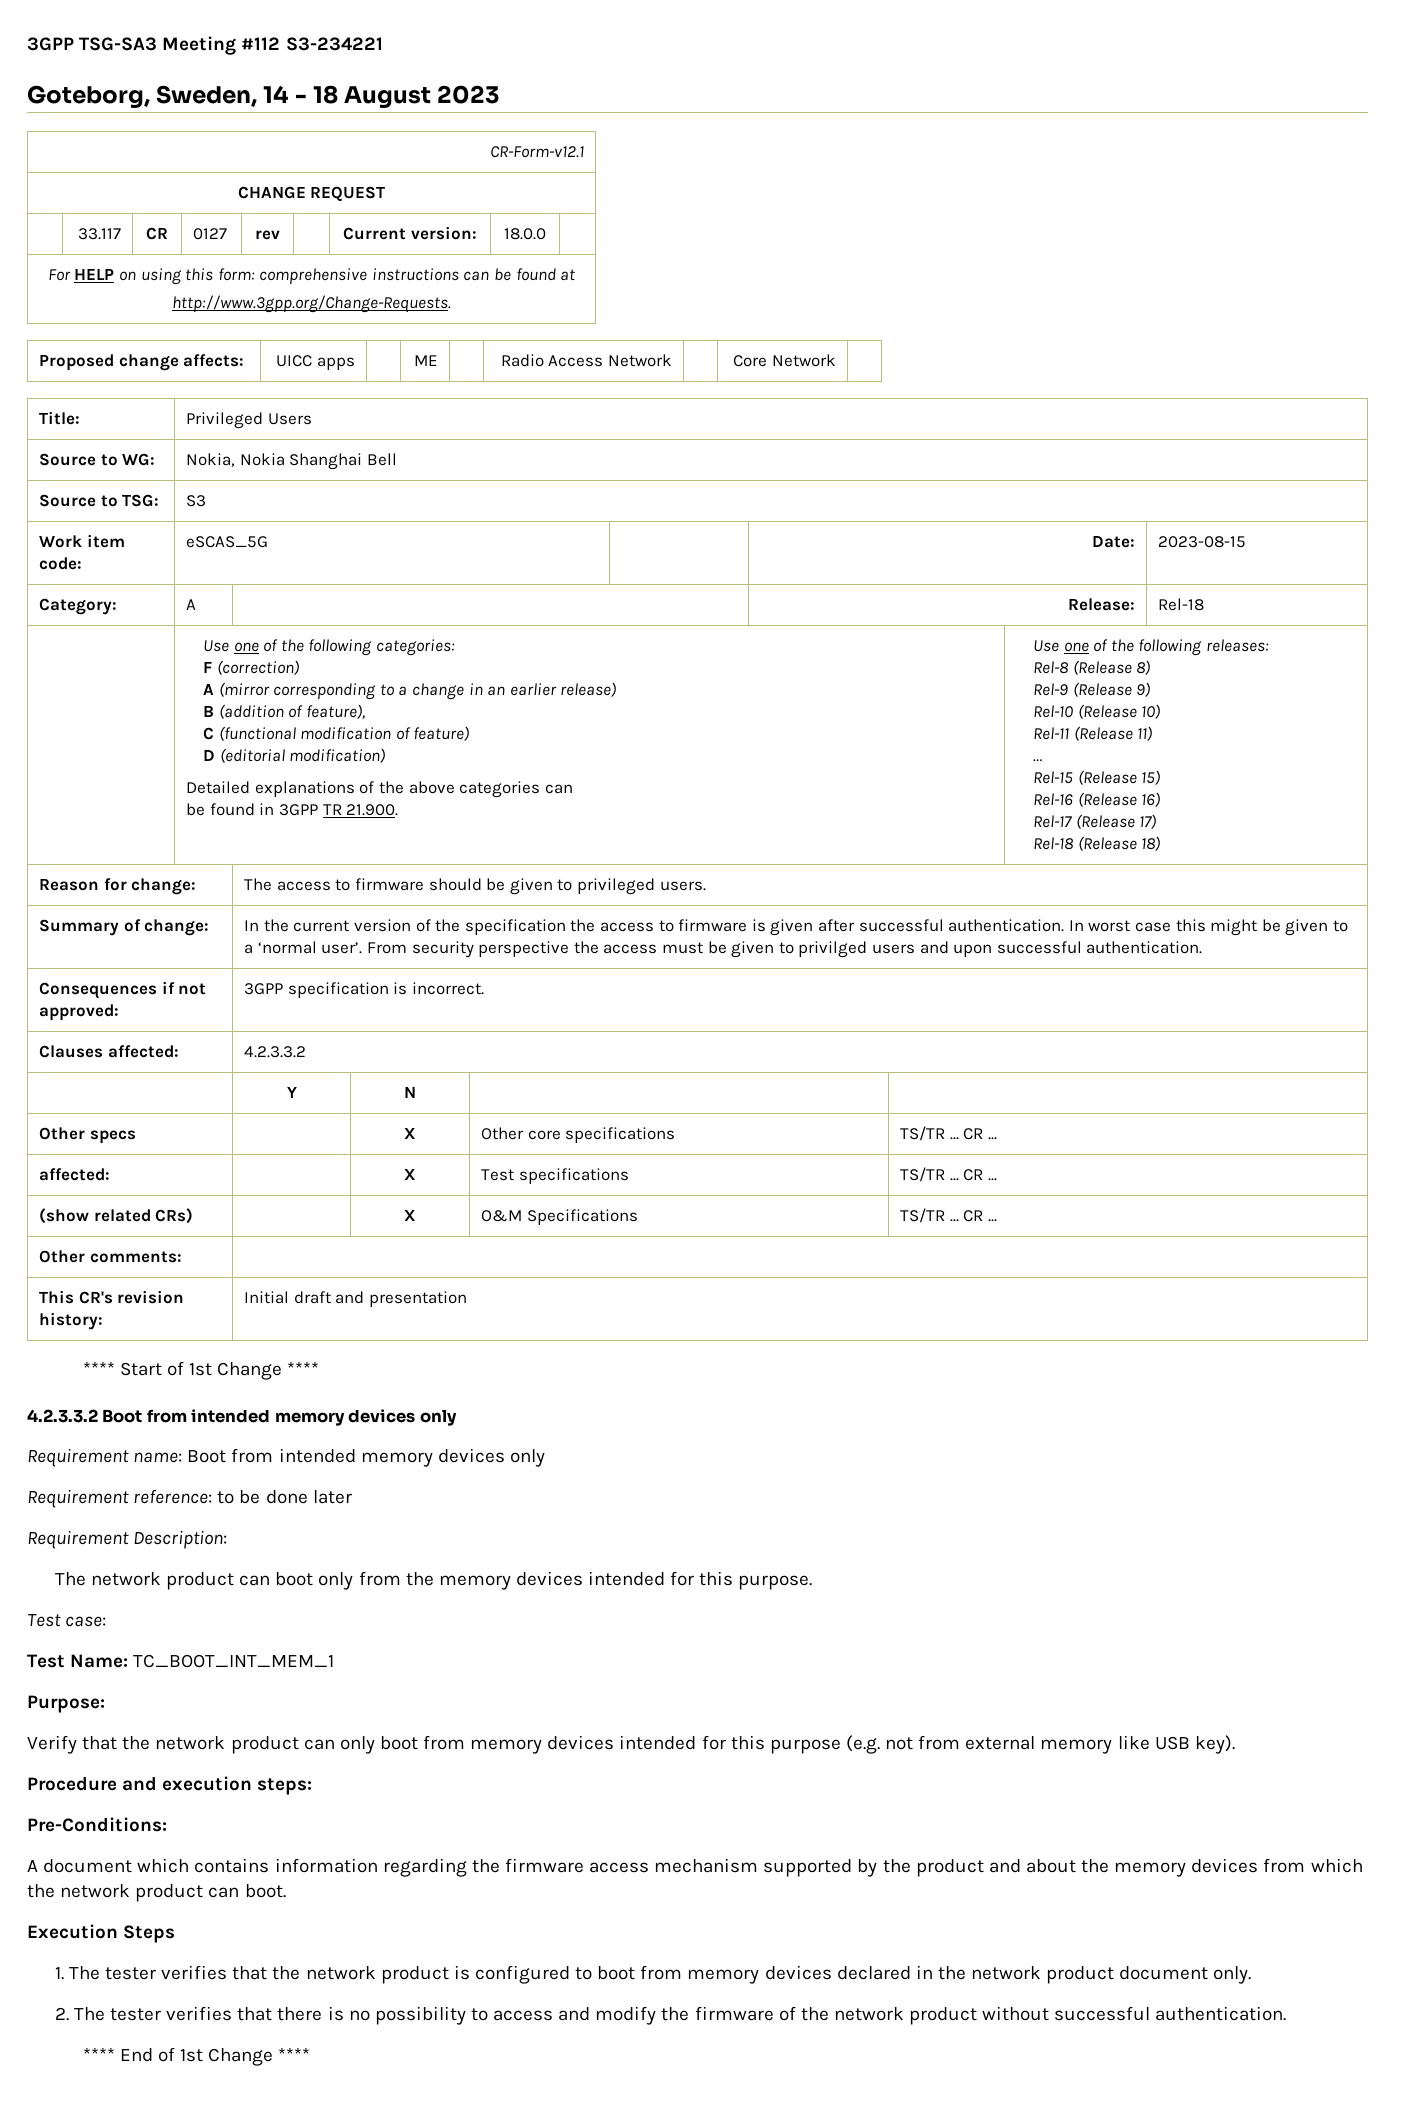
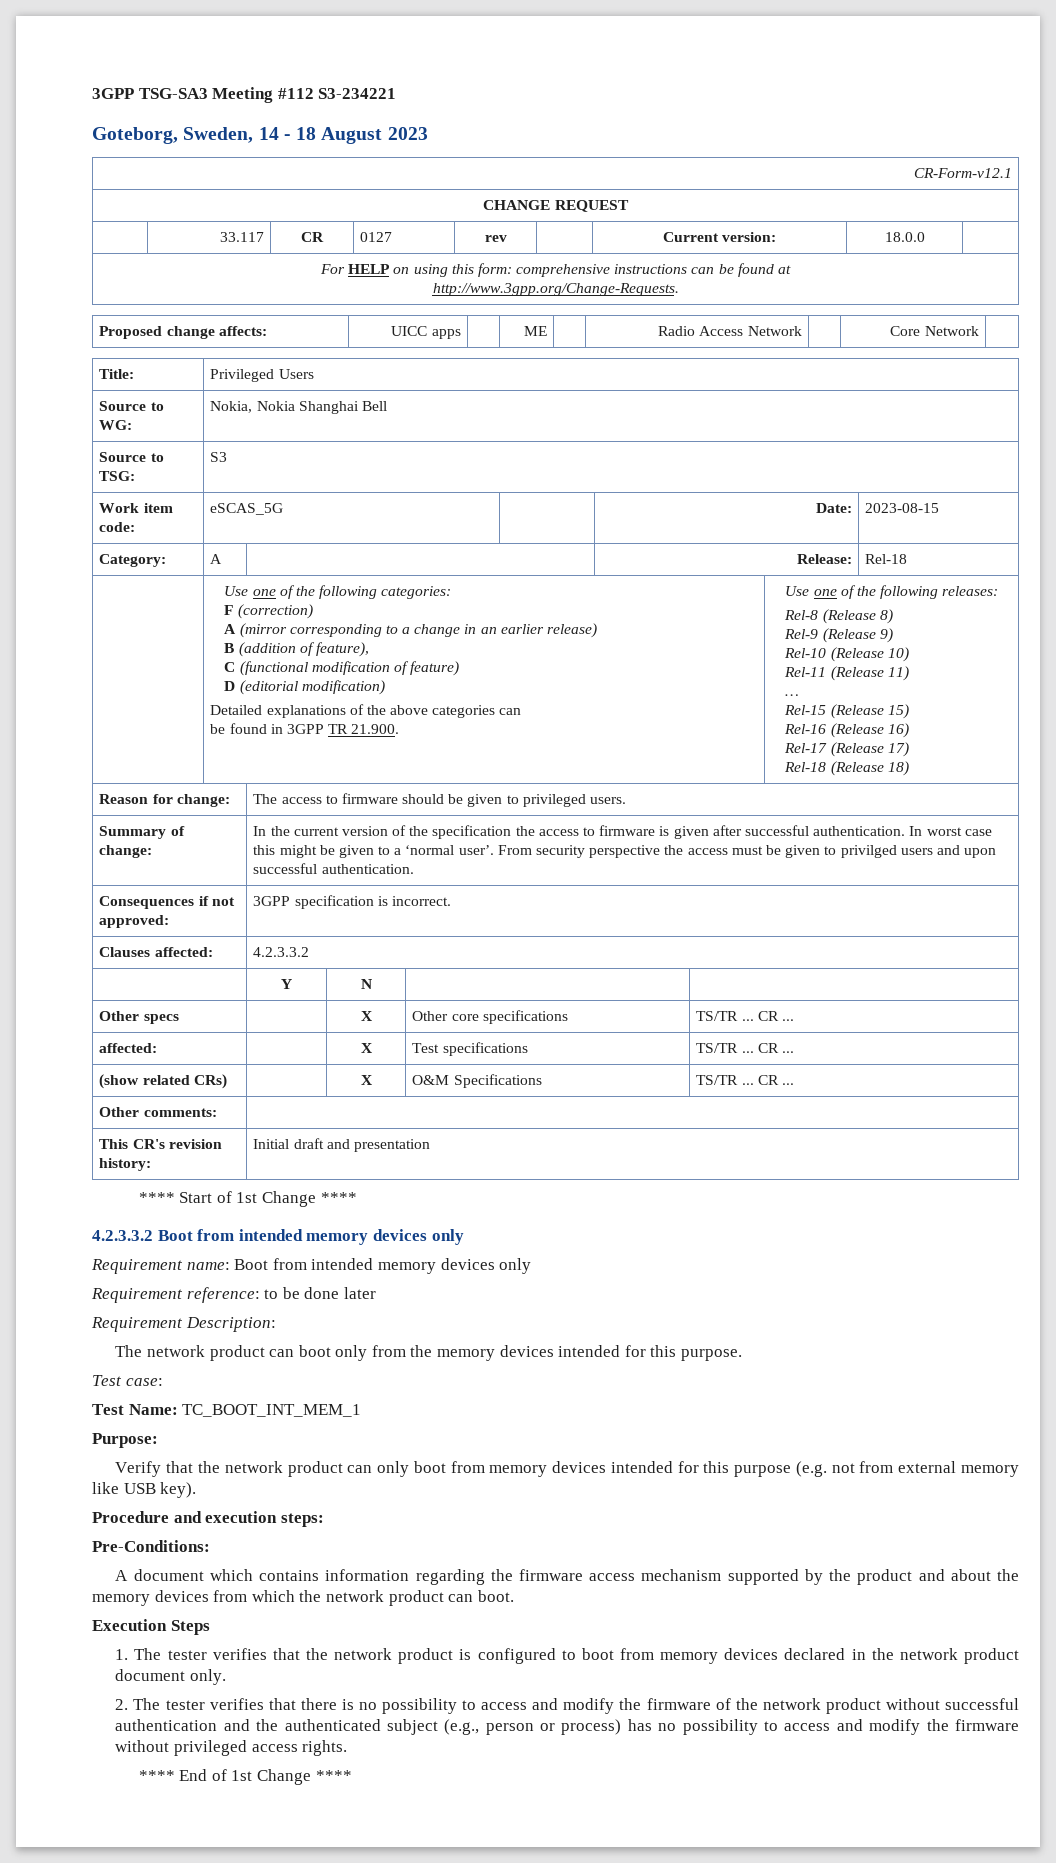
- 2. The tester verifies that there is no possibility to access and modify the firmware of the network product without successful authentication.
+ 2. The tester verifies that there is no possibility to access and modify the firmware of the network product without successful authentication and the authenticated subject (e.g., person or process) has no possibility to access and modify the firmware without privileged access rights.

